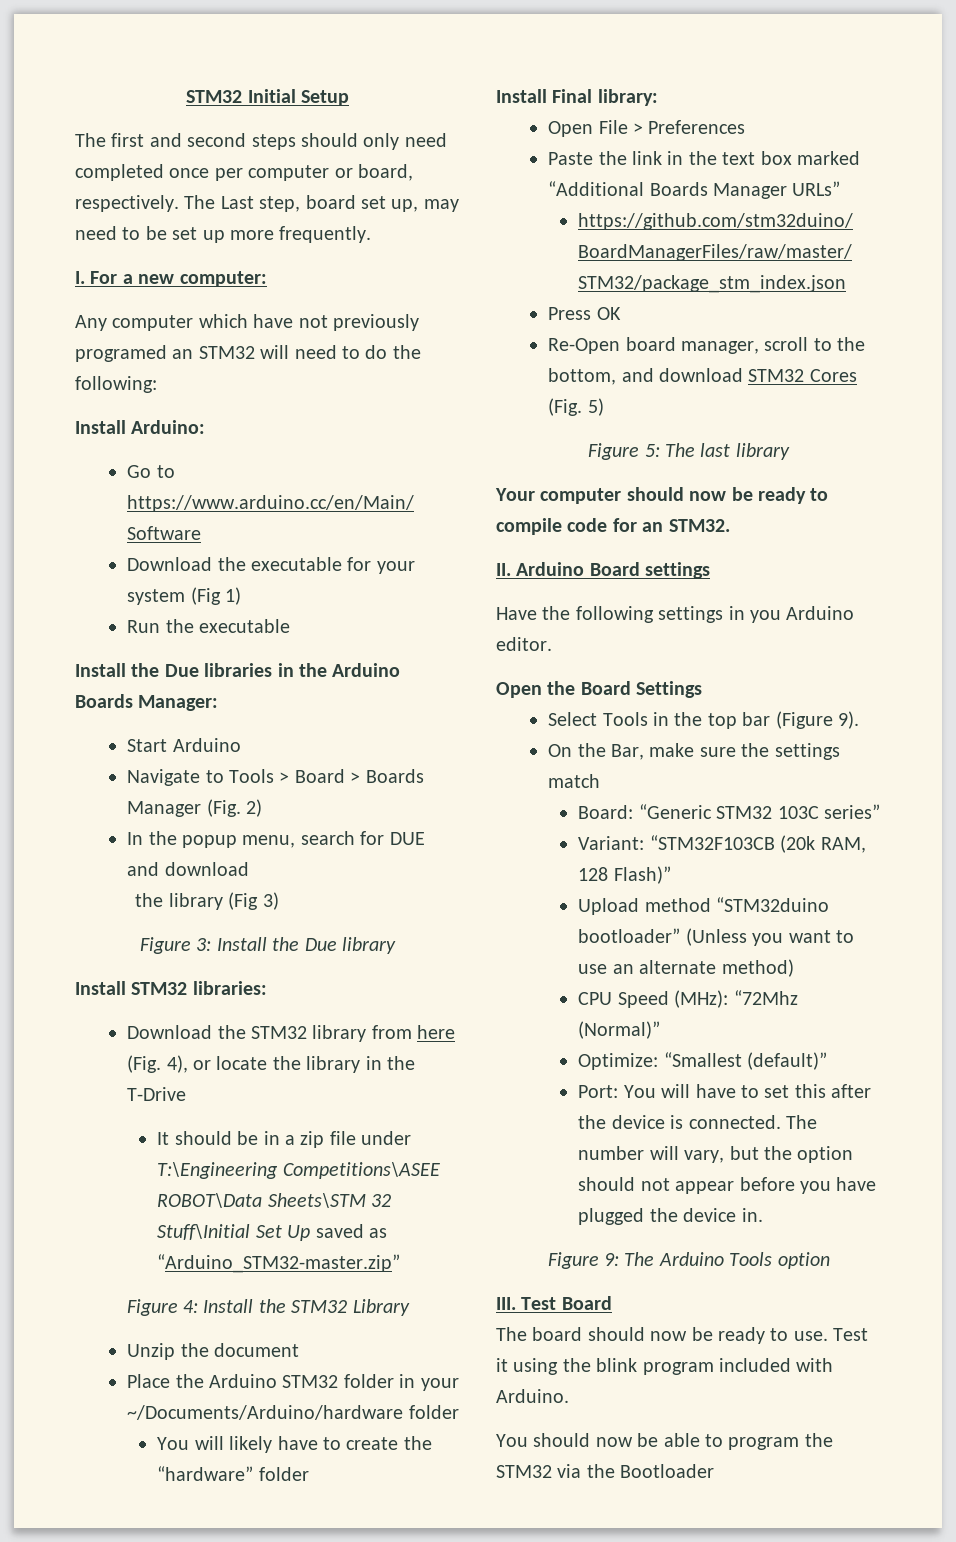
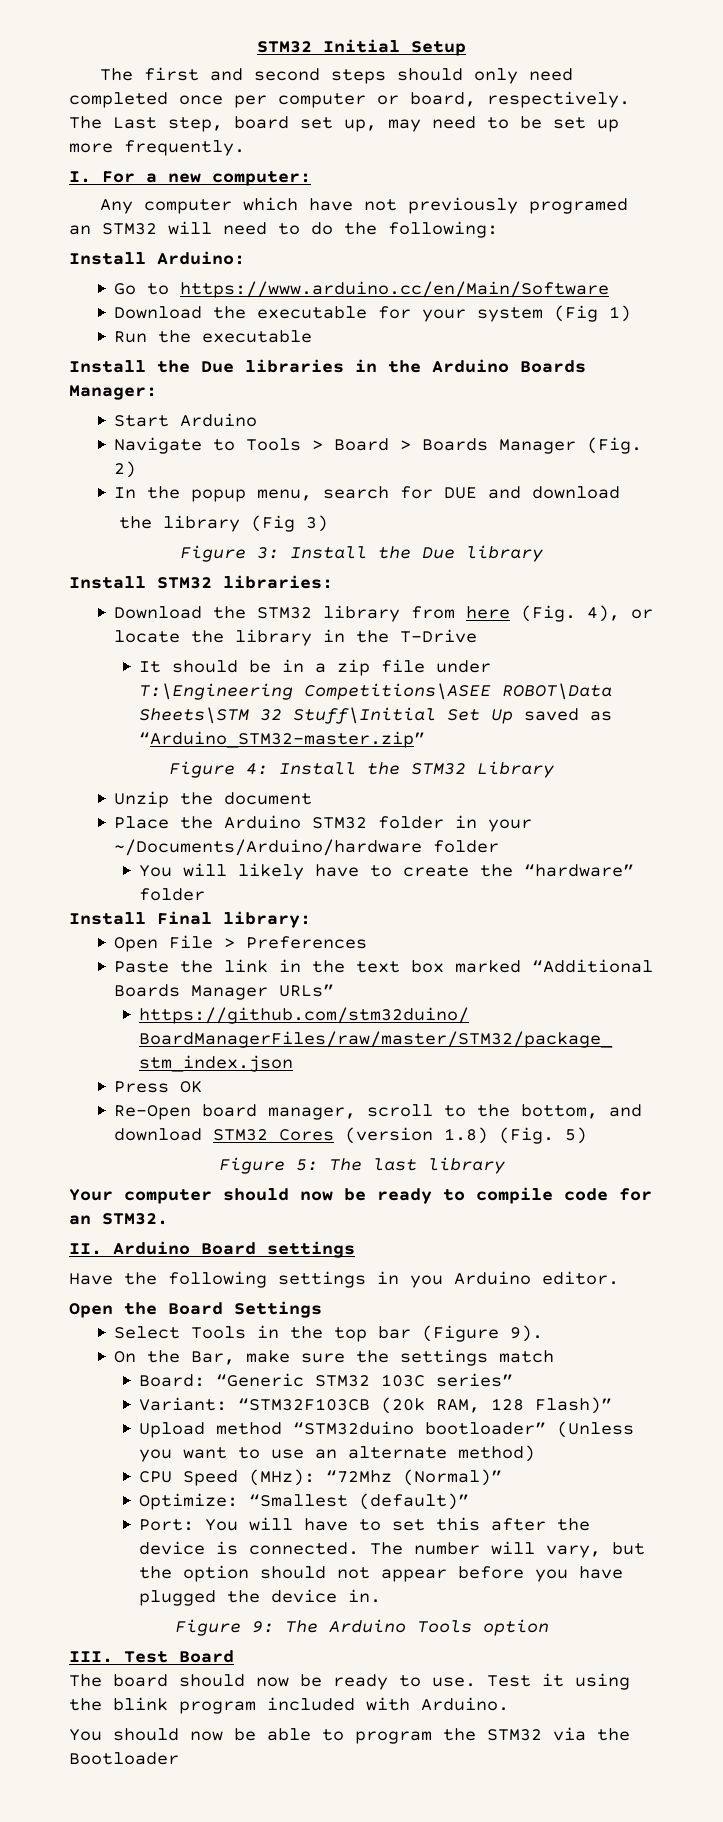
- Re-Open board manager, scroll to the bottom, and download STM32 Cores (Fig. 5)
+ Re-Open board manager, scroll to the bottom, and download STM32 Cores (version 1.8) (Fig. 5)

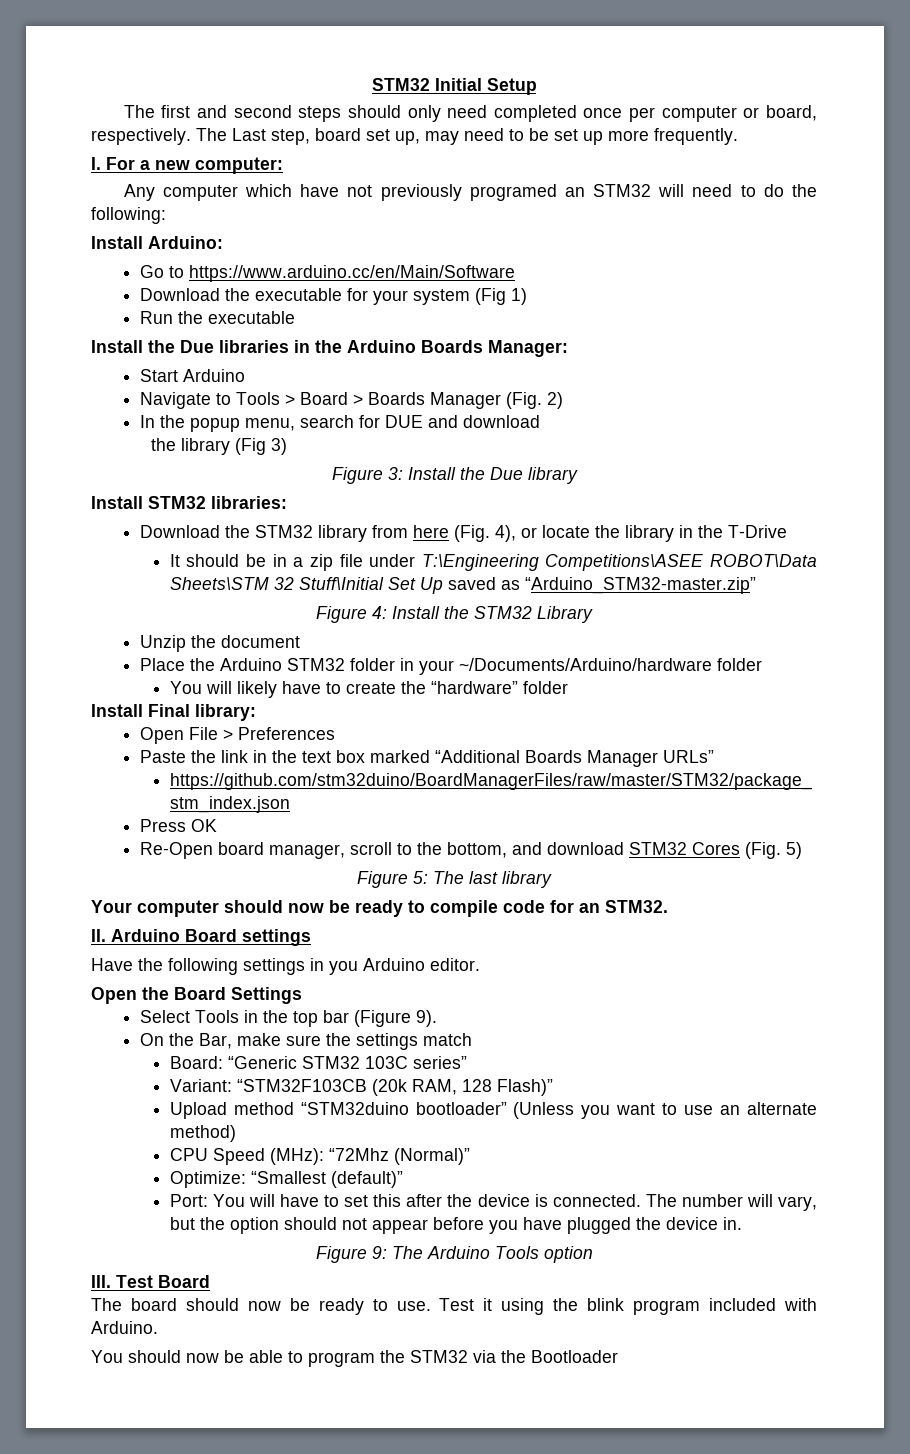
- Re-Open board manager, scroll to the bottom, and download STM32 Cores (version 1.8) (Fig. 5)
+ Re-Open board manager, scroll to the bottom, and download STM32 Cores (Fig. 5)

